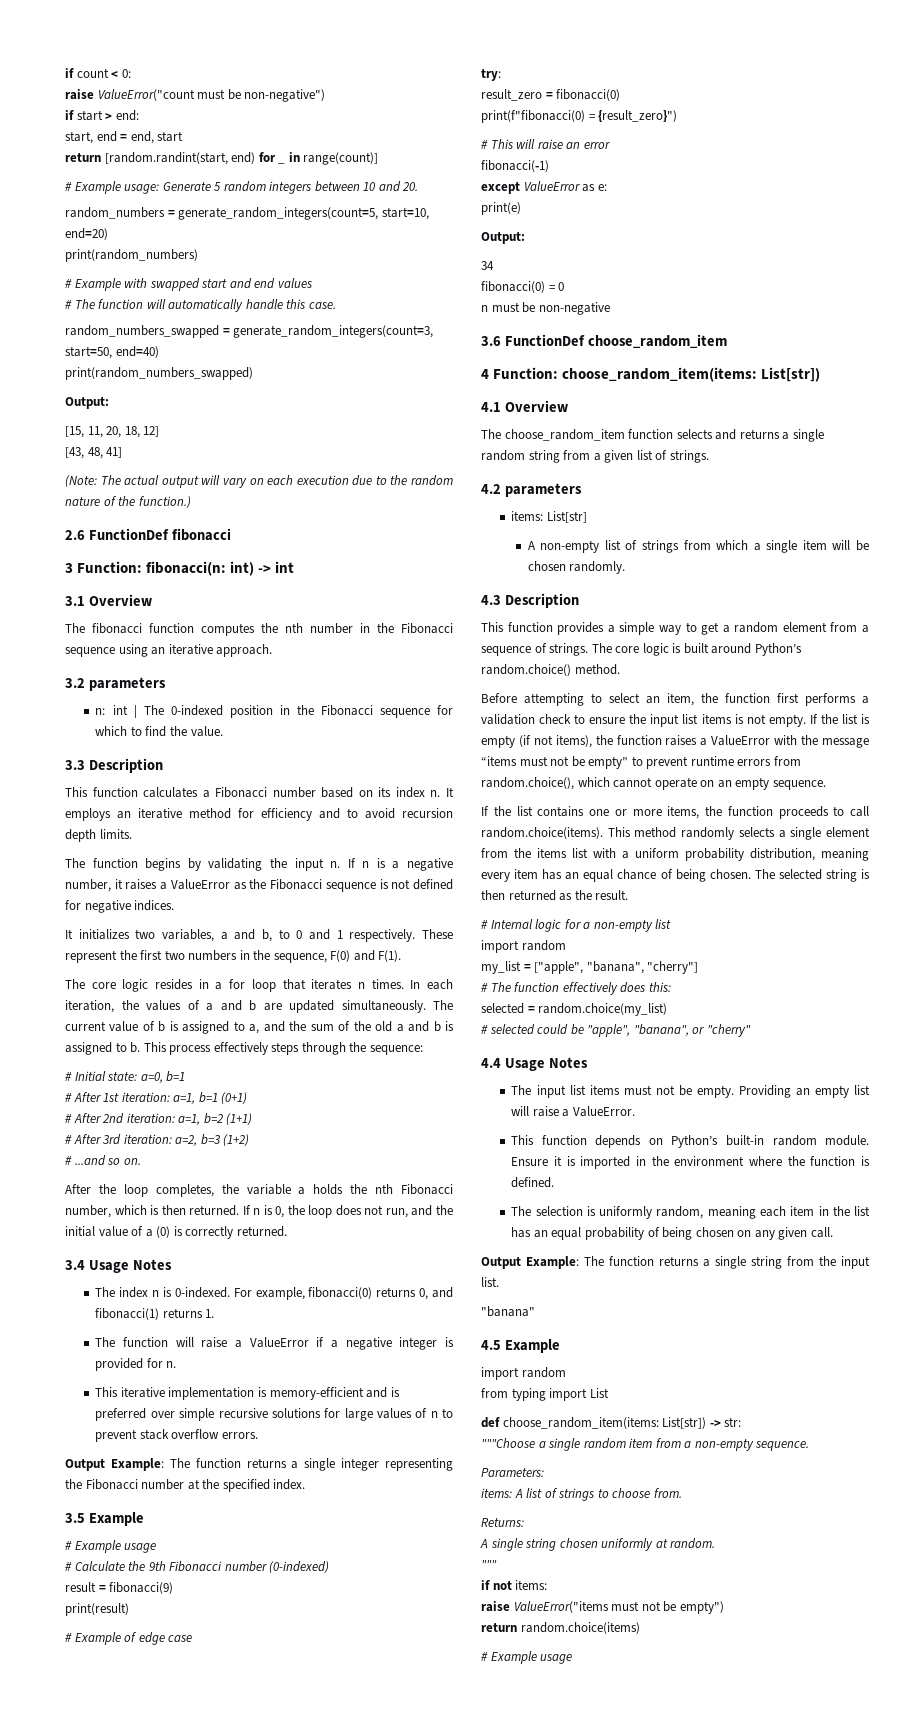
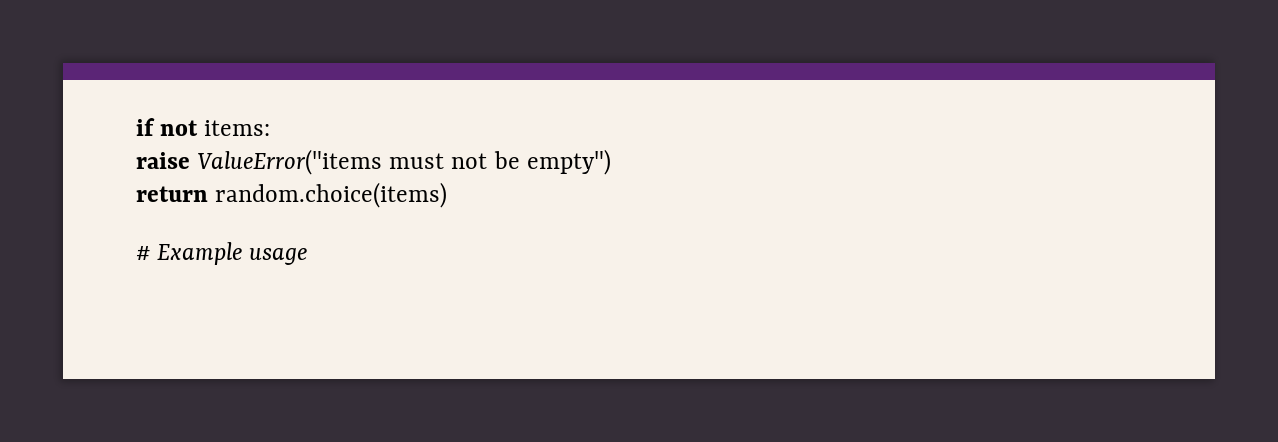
- if count < 0:
- raise ValueError("count must be non-negative")
- if start > end:
- start, end = end, start
- return [random.randint(start, end) for _ in range(count)]
- # Example usage: Generate 5 random integers between 10 and 20.
- random_numbers = generate_random_integers(count=5, start=10, end=20)
- print(random_numbers)
- # Example with swapped start and end values
- # The function will automatically handle this case.
- random_numbers_swapped = generate_random_integers(count=3, start=50, end=40)
- print(random_numbers_swapped)
- Output:
- [15, 11, 20, 18, 12]
- [43, 48, 41]
- (Note: The actual output will vary on each execution due to the random nature of the function.)
- 2.6 FunctionDef fibonacci
- 3 Function: fibonacci(n: int) -> int
- 3.1 Overview
- The fibonacci function computes the nth number in the Fibonacci sequence using an iterative approach.
- 3.2 parameters
- n: int | The 0-indexed position in the Fibonacci sequence for which to find the value.
- 3.3 Description
- This function calculates a Fibonacci number based on its index n. It employs an iterative method for efficiency and to avoid recursion depth limits.
- The function begins by validating the input n. If n is a negative number, it raises a ValueError as the Fibonacci sequence is not defined for negative indices.
- It initializes two variables, a and b, to 0 and 1 respectively. These represent the first two numbers in the sequence, F(0) and F(1).
- The core logic resides in a for loop that iterates n times. In each iteration, the values of a and b are updated simultaneously. The current value of b is assigned to a, and the sum of the old a and b is assigned to b. This process effectively steps through the sequence:
- # Initial state: a=0, b=1
- # After 1st iteration: a=1, b=1 (0+1)
- # After 2nd iteration: a=1, b=2 (1+1)
- # After 3rd iteration: a=2, b=3 (1+2)
- # ...and so on.
- After the loop completes, the variable a holds the nth Fibonacci number, which is then returned. If n is 0, the loop does not run, and the initial value of a (0) is correctly returned.
- 3.4 Usage Notes
- The index n is 0-indexed. For example, fibonacci(0) returns 0, and fibonacci(1) returns 1.
- The function will raise a ValueError if a negative integer is provided for n.
- This iterative implementation is memory-efficient and is preferred over simple recursive solutions for large values of n to prevent stack overflow errors.
- Output Example: The function returns a single integer representing the Fibonacci number at the specified index.
- 3.5 Example
- # Example usage
- # Calculate the 9th Fibonacci number (0-indexed)
- result = fibonacci(9)
- print(result)
- # Example of edge case
- try:
- result_zero = fibonacci(0)
- print(f"fibonacci(0) = {result_zero}")
- # This will raise an error
- fibonacci(-1)
- except ValueError as e:
- print(e)
- Output:
- 34
- fibonacci(0) = 0
- n must be non-negative
- 3.6 FunctionDef choose_random_item
- 4 Function: choose_random_item(items: List[str])
- 4.1 Overview
- The choose_random_item function selects and returns a single random string from a given list of strings.
- 4.2 parameters
- items: List[str]
- A non-empty list of strings from which a single item will be chosen randomly.
- 4.3 Description
- This function provides a simple way to get a random element from a sequence of strings. The core logic is built around Python’s random.choice() method.
- Before attempting to select an item, the function first performs a validation check to ensure the input list items is not empty. If the list is empty (if not items), the function raises a ValueError with the message “items must not be empty” to prevent runtime errors from random.choice(), which cannot operate on an empty sequence.
- If the list contains one or more items, the function proceeds to call random.choice(items). This method randomly selects a single element from the items list with a uniform probability distribution, meaning every item has an equal chance of being chosen. The selected string is then returned as the result.
- # Internal logic for a non-empty list
- import random
- my_list = ["apple", "banana", "cherry"]
- # The function effectively does this:
- selected = random.choice(my_list)
- # selected could be "apple", "banana", or "cherry"
- 4.4 Usage Notes
- The input list items must not be empty. Providing an empty list will raise a ValueError.
- This function depends on Python’s built-in random module. Ensure it is imported in the environment where the function is defined.
- The selection is uniformly random, meaning each item in the list has an equal probability of being chosen on any given call.
- Output Example: The function returns a single string from the input list.
- "banana"
- 4.5 Example
- import random
- from typing import List
- def choose_random_item(items: List[str]) -> str:
- """Choose a single random item from a non-empty sequence.
- Parameters:
- items: A list of strings to choose from.
- Returns:
- A single string chosen uniformly at random.
- """

